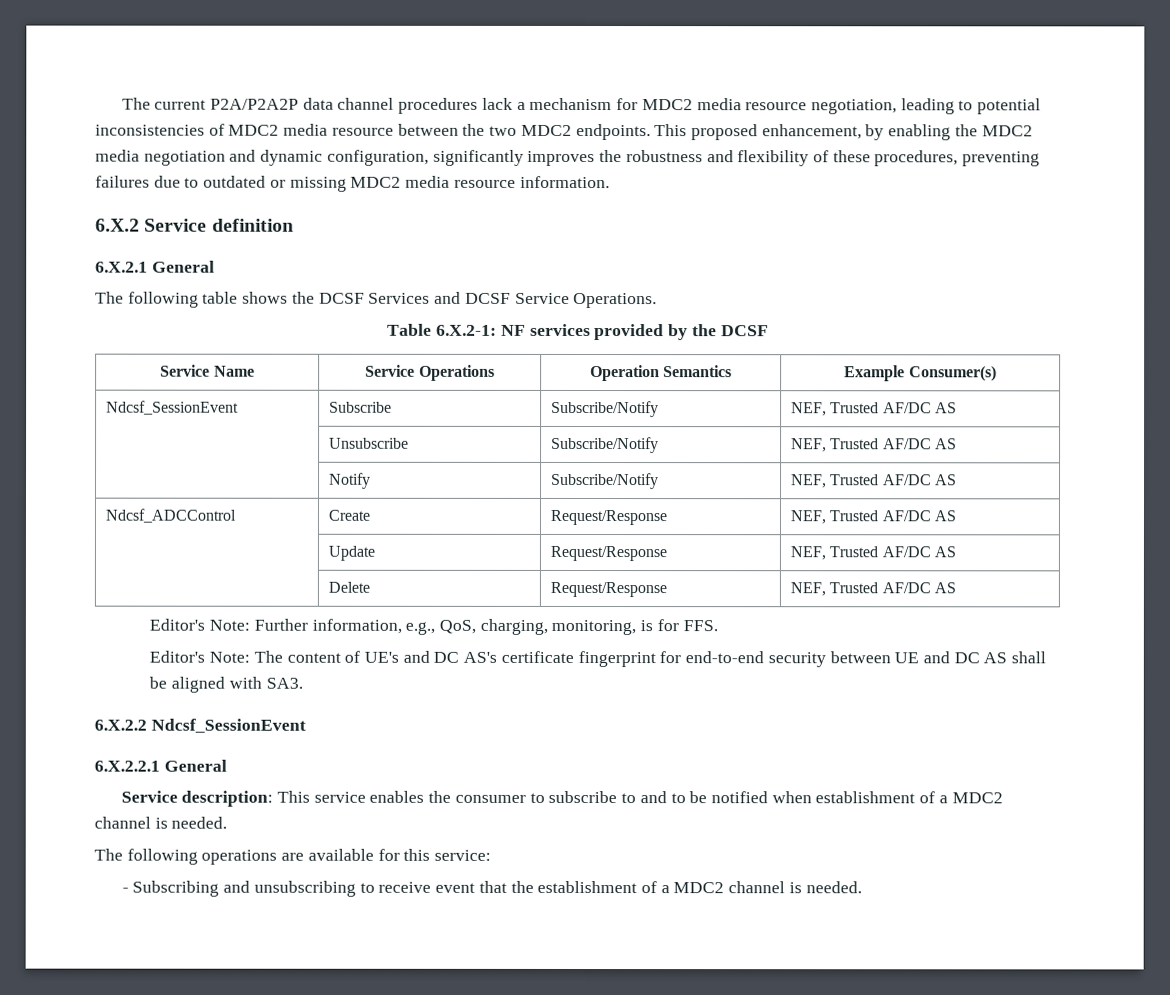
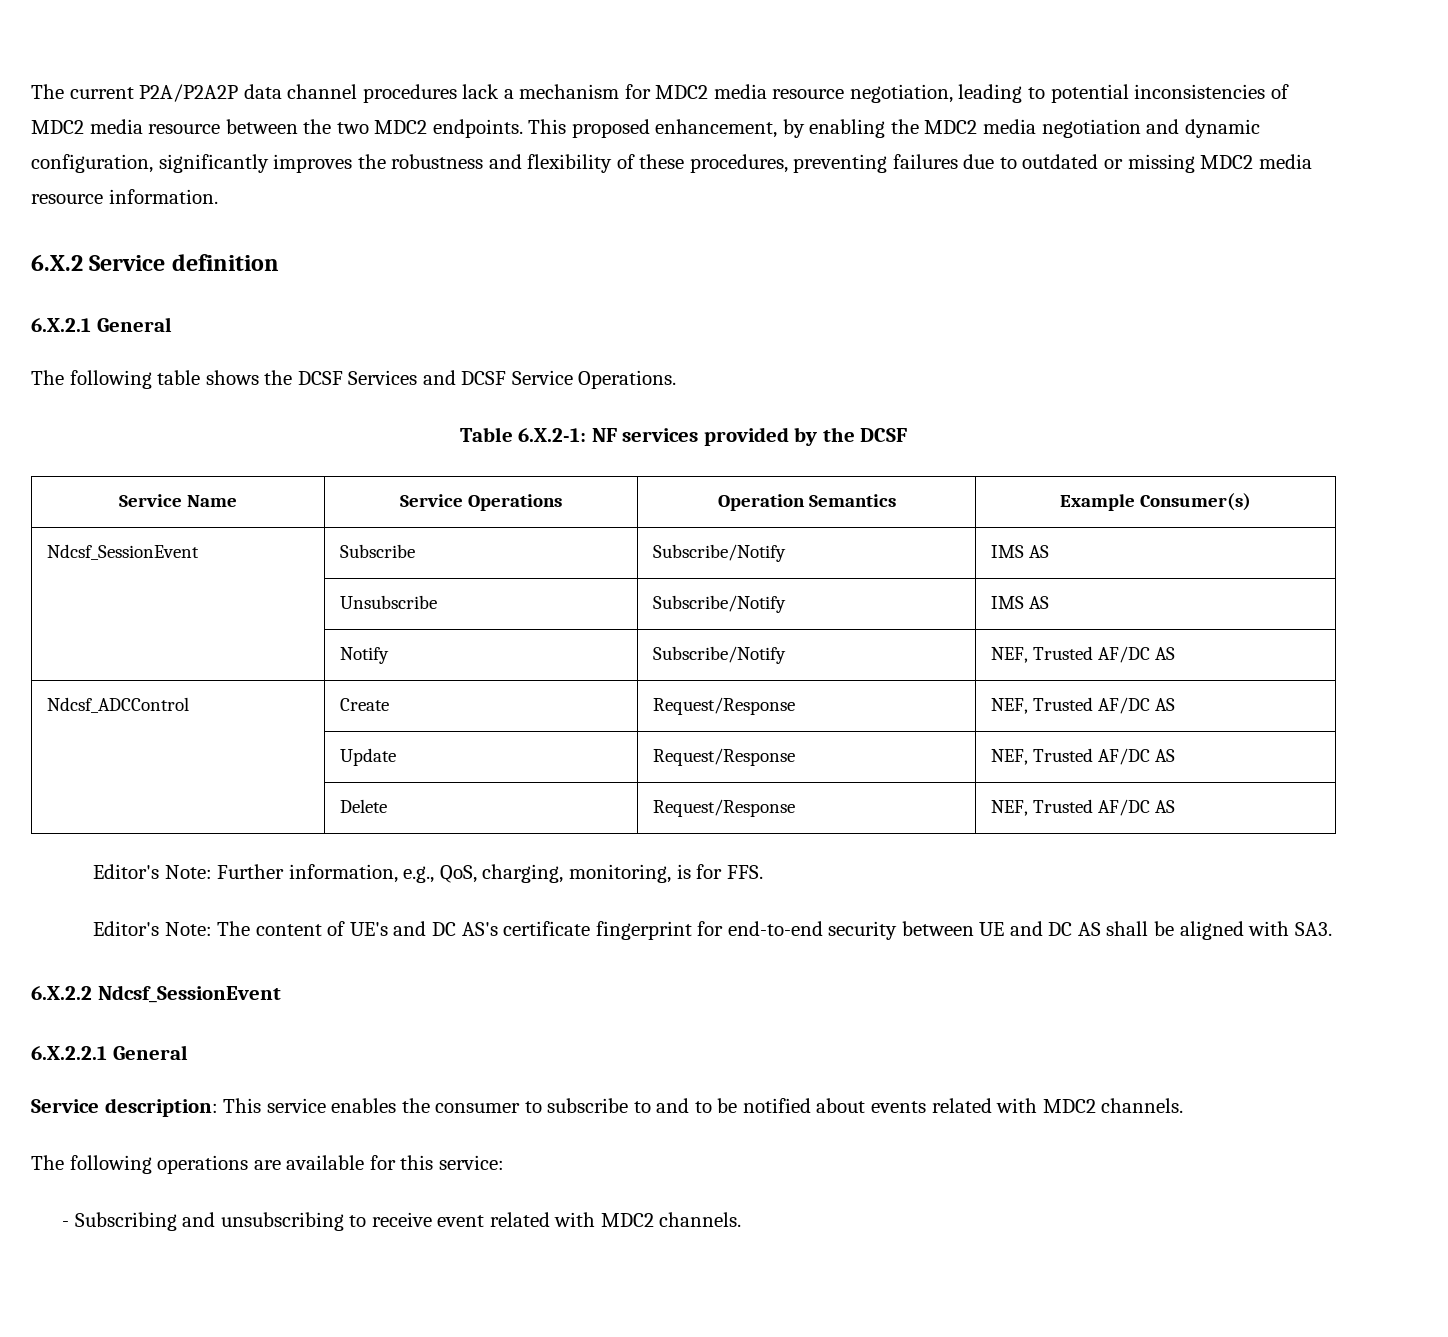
- Ndcsf_SessionEvent | Subscribe | Subscribe/Notify | NEF, Trusted AF/DC AS
+ Ndcsf_SessionEvent | Subscribe | Subscribe/Notify | IMS AS
- | Unsubscribe | Subscribe/Notify | NEF, Trusted AF/DC AS
+ | Unsubscribe | Subscribe/Notify | IMS AS
- Service description: This service enables the consumer to subscribe to and to be notified when establishment of a MDC2 channel is needed.
+ Service description: This service enables the consumer to subscribe to and to be notified about events related with MDC2 channels.
- - Subscribing and unsubscribing to receive event that the establishment of a MDC2 channel is needed.
+ - Subscribing and unsubscribing to receive event related with MDC2 channels.

